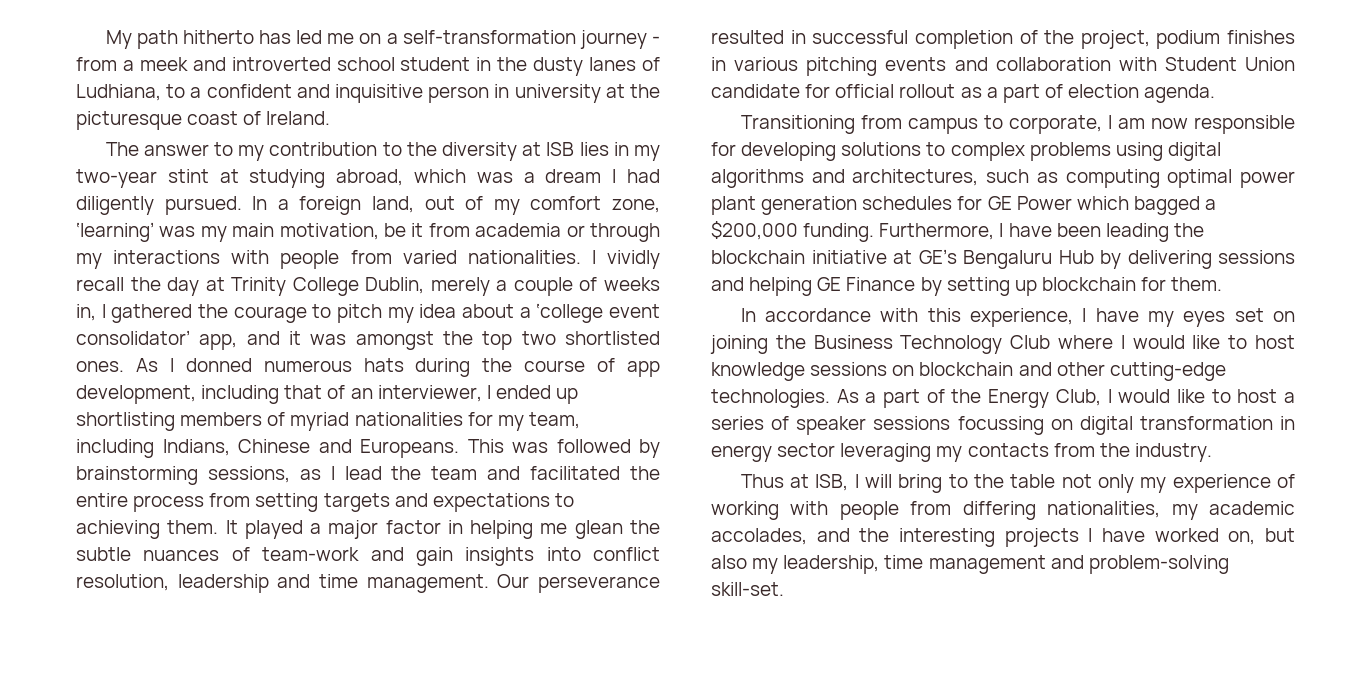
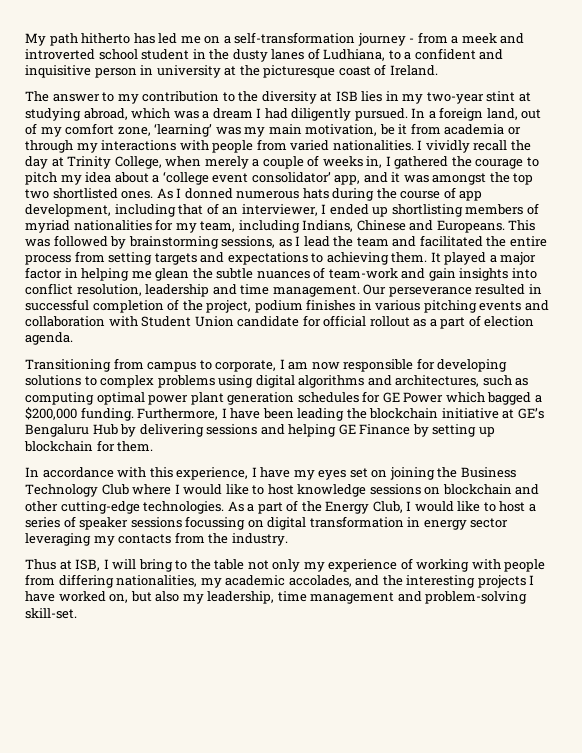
- I vividly recall the day at Trinity College Dublin, merely a couple of weeks in, I gathered the courage to pitch my idea about a ‘college event consolidator’ app, and it was amongst the top two shortlisted ones.
+ I vividly recall the day at Trinity College, when merely a couple of weeks in, I gathered the courage to pitch my idea about a ‘college event consolidator’ app, and it was amongst the top two shortlisted ones.

